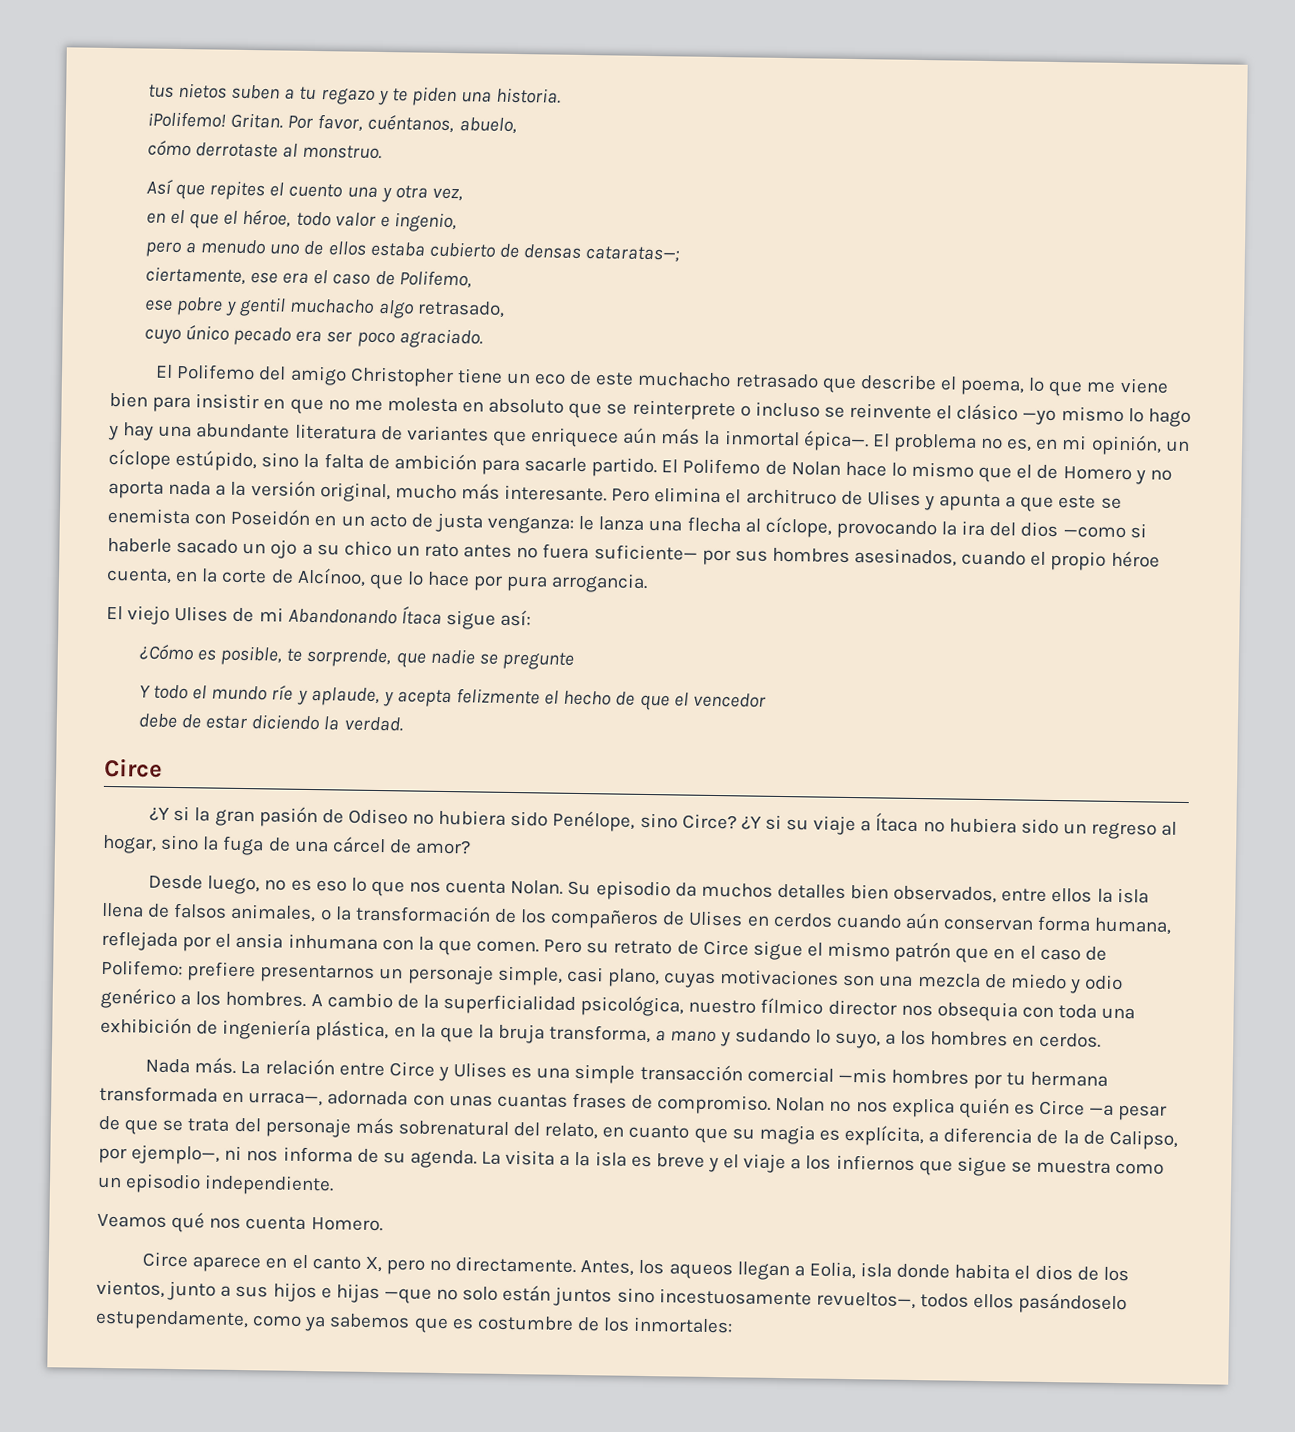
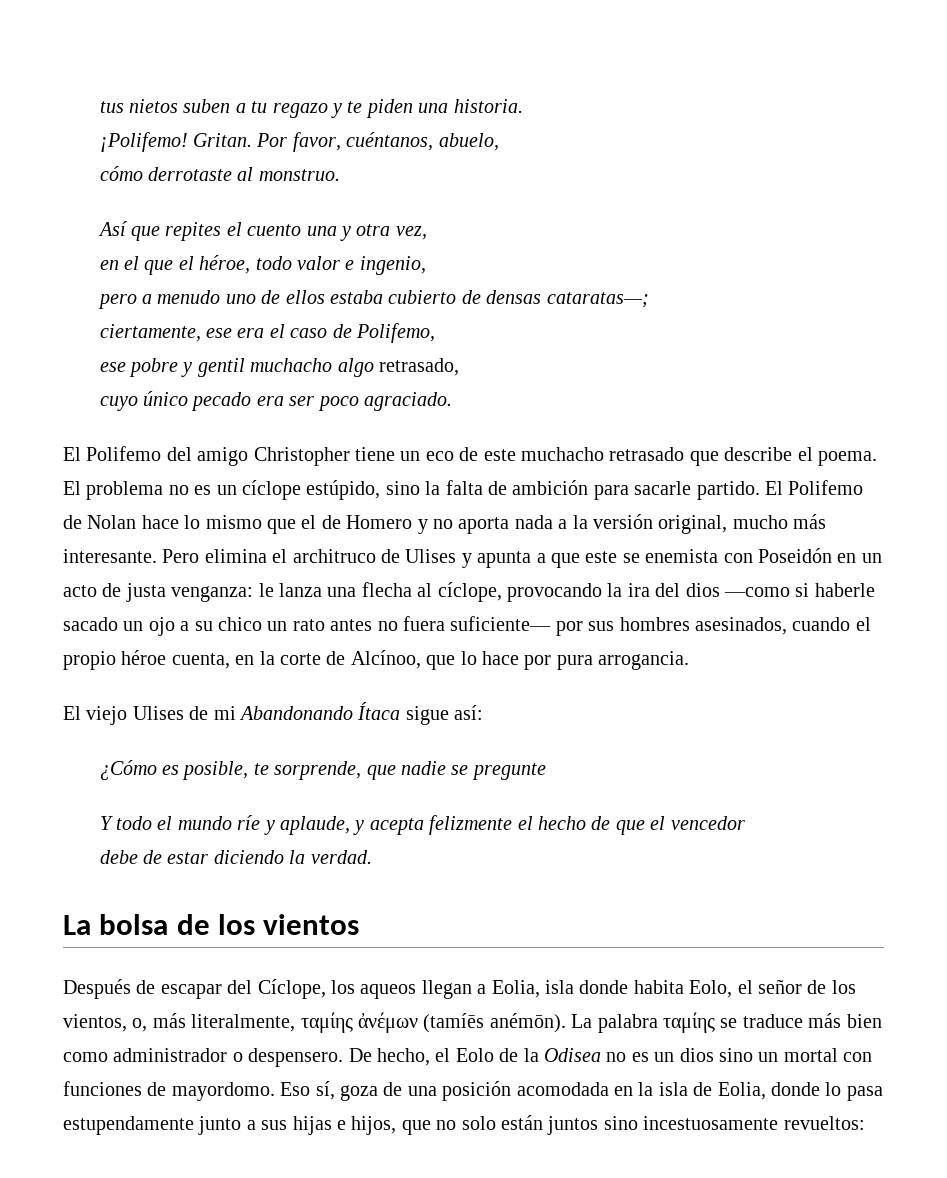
- El Polifemo del amigo Christopher tiene un eco de este muchacho retrasado que describe el poema, lo que me viene bien para insistir en que no me molesta en absoluto que se reinterprete o incluso se reinvente el clásico —yo mismo lo hago y hay una abundante literatura de variantes que enriquece aún más la inmortal épica—. El problema no es, en mi opinión, un cíclope estúpido, sino la falta de ambición para sacarle partido.
+ El Polifemo del amigo Christopher tiene un eco de este muchacho retrasado que describe el poema. El problema no es un cíclope estúpido, sino la falta de ambición para sacarle partido.
  debe de estar diciendo la verdad.
- Circe
- ¿Y si la gran pasión de Odiseo no hubiera sido Penélope, sino Circe? ¿Y si su viaje a Ítaca no hubiera sido un regreso al hogar, sino la fuga de una cárcel de amor?
- Desde luego, no es eso lo que nos cuenta Nolan. Su episodio da muchos detalles bien observados, entre ellos la isla llena de falsos animales, o la transformación de los compañeros de Ulises en cerdos cuando aún conservan forma humana, reflejada por el ansia inhumana con la que comen. Pero su retrato de Circe sigue el mismo patrón que en el caso de Polifemo: prefiere presentarnos un personaje simple, casi plano, cuyas motivaciones son una mezcla de miedo y odio genérico a los hombres. A cambio de la superficialidad psicológica, nuestro fílmico director nos obsequia con toda una exhibición de ingeniería plástica, en la que la bruja transforma, a mano y sudando lo suyo, a los hombres en cerdos.
- Nada más. La relación entre Circe y Ulises es una simple transacción comercial —mis hombres por tu hermana transformada en urraca—, adornada con unas cuantas frases de compromiso. Nolan no nos explica quién es Circe —a pesar de que se trata del personaje más sobrenatural del relato, en cuanto que su magia es explícita, a diferencia de la de Calipso, por ejemplo—, ni nos informa de su agenda. La visita a la isla es breve y el viaje a los infiernos que sigue se muestra como un episodio independiente.
- Veamos qué nos cuenta Homero.
- Circe aparece en el canto X, pero no directamente. Antes, los aqueos llegan a Eolia, isla donde habita el dios de los vientos, junto a sus hijos e hijas —que no solo están juntos sino incestuosamente revueltos—, todos ellos pasándoselo estupendamente, como ya sabemos que es costumbre de los inmortales:
+ La bolsa de los vientos
+ Después de escapar del Cíclope, los aqueos llegan a Eolia, isla donde habita Eolo, el señor de los vientos, o, más literalmente, ταμίης ἀνέμων (tamíēs anémōn). La palabra ταμίης se traduce más bien como administrador o despensero. De hecho, el Eolo de la Odisea no es un dios sino un mortal con funciones de mayordomo. Eso sí, goza de una posición acomodada en la isla de Eolia, donde lo pasa estupendamente junto a sus hijas e hijos, que no solo están juntos sino incestuosamente revueltos:

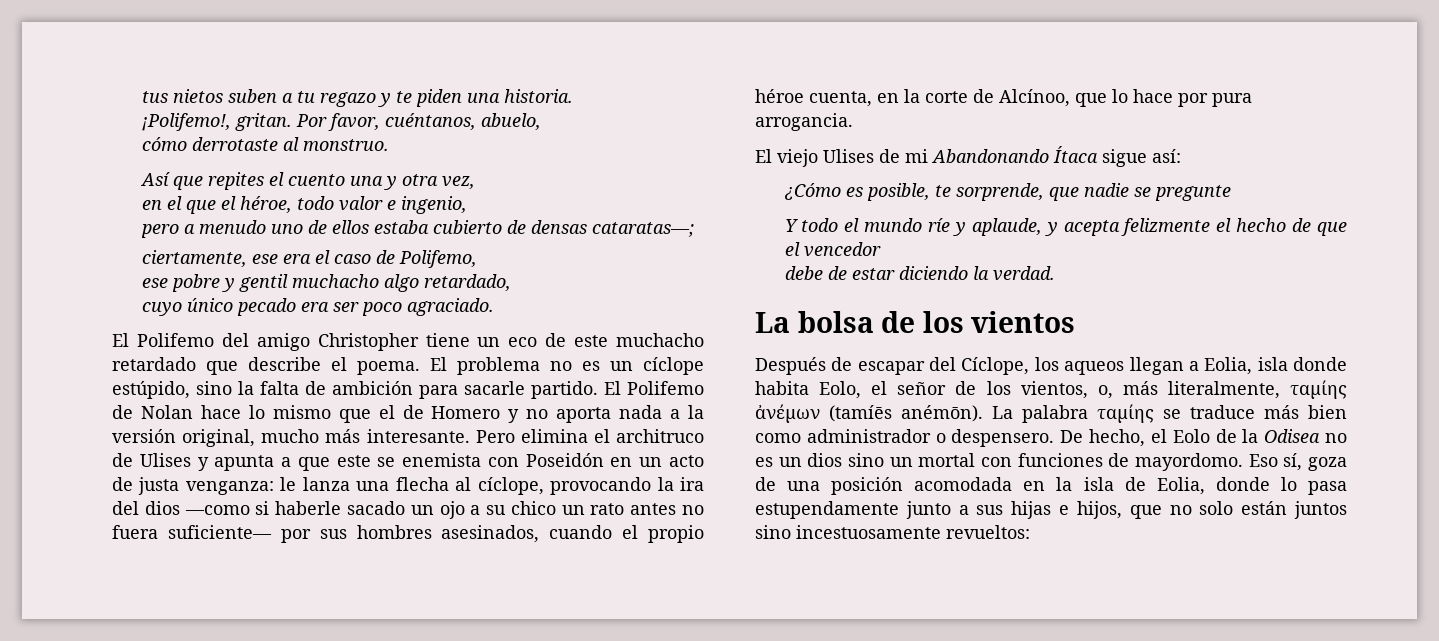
- ¡Polifemo! Gritan.
+ ¡Polifemo!, gritan.
- ese pobre y gentil muchacho algo retrasado,
+ ese pobre y gentil muchacho algo retardado,
- El Polifemo del amigo Christopher tiene un eco de este muchacho retrasado que describe el poema.
+ El Polifemo del amigo Christopher tiene un eco de este muchacho retardado que describe el poema.

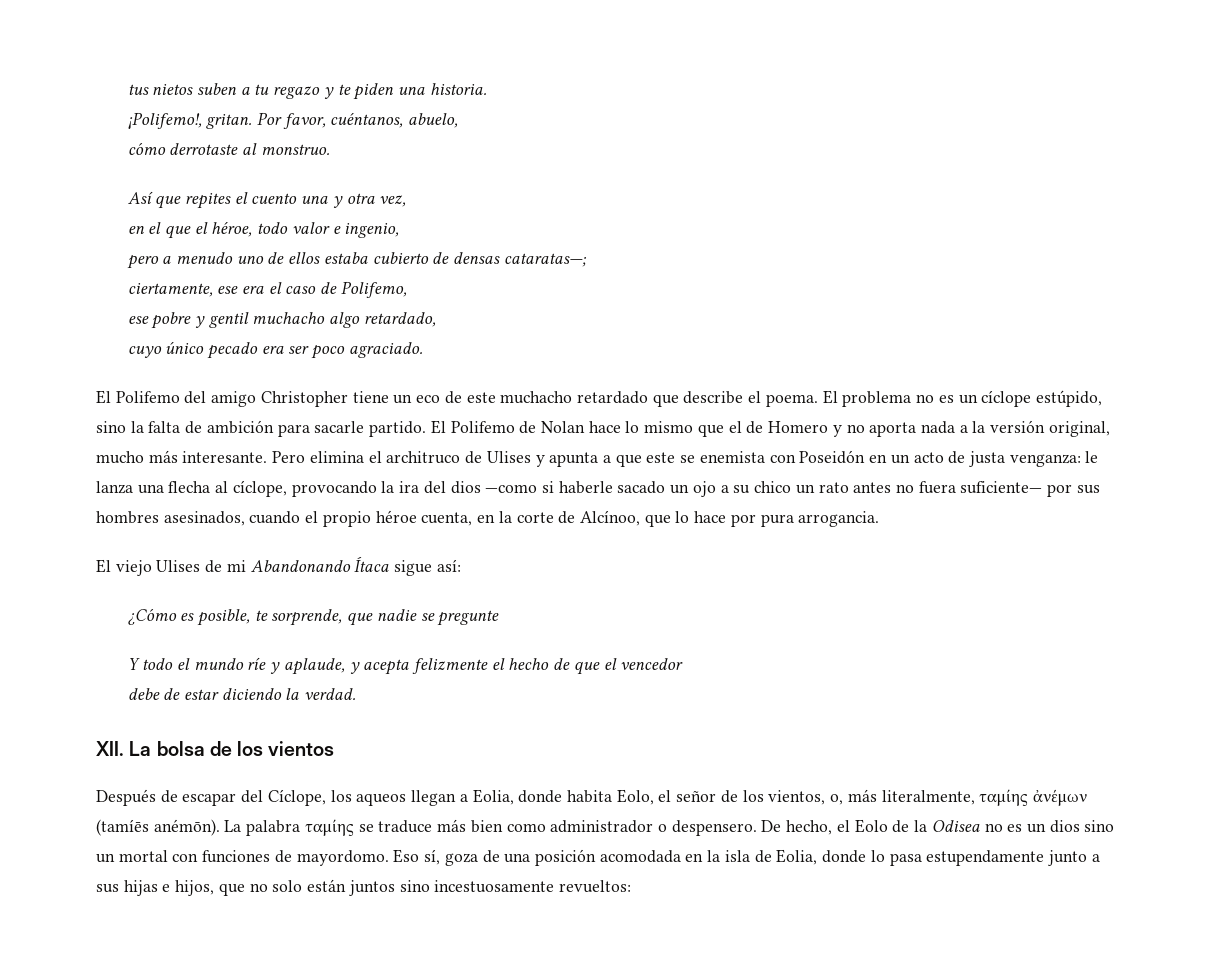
- La bolsa de los vientos
+ XII. La bolsa de los vientos
- Después de escapar del Cíclope, los aqueos llegan a Eolia, isla donde habita Eolo, el señor de los vientos, o, más literalmente, ταμίης ἀνέμων (tamíēs anémōn).
+ Después de escapar del Cíclope, los aqueos llegan a Eolia, donde habita Eolo, el señor de los vientos, o, más literalmente, ταμίης ἀνέμων (tamíēs anémōn).

